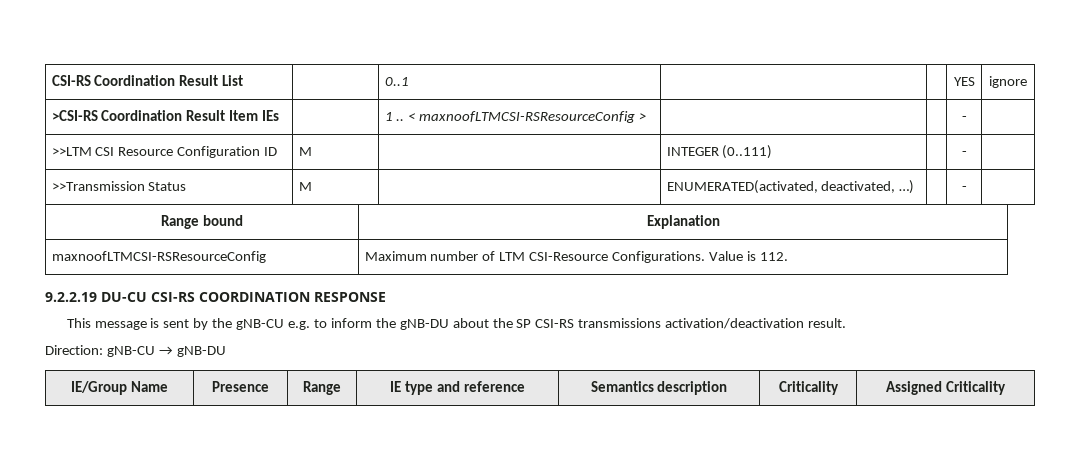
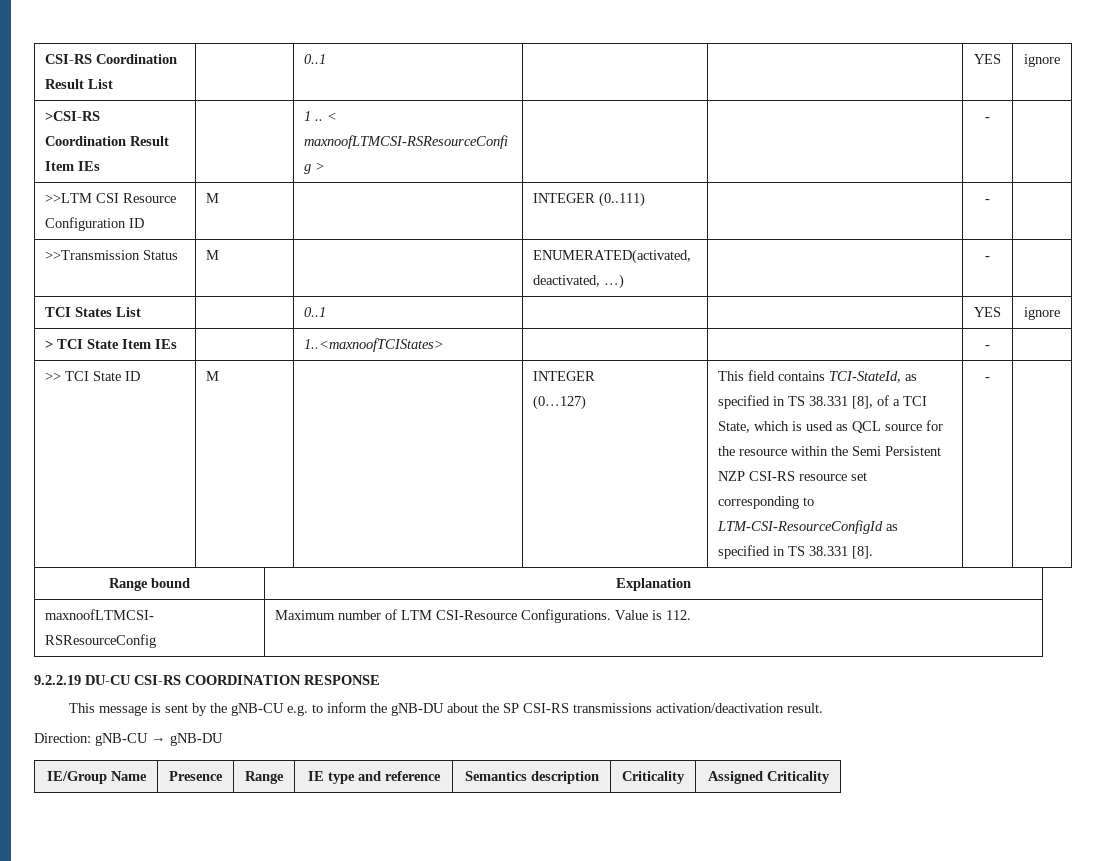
+ TCI States List | | 0..1 | | | YES | ignore
+ > TCI State Item IEs | | 1..<maxnoofTCIStates> | | | - |
+ >> TCI State ID | M | | INTEGER
+ (0…127) | This field contains TCI-StateId, as specified in TS 38.331 [8], of a TCI State, which is used as QCL source for the resource within the Semi Persistent NZP CSI-RS resource set corresponding to LTM-CSI-ResourceConfigId as specified in TS 38.331 [8]. | -

